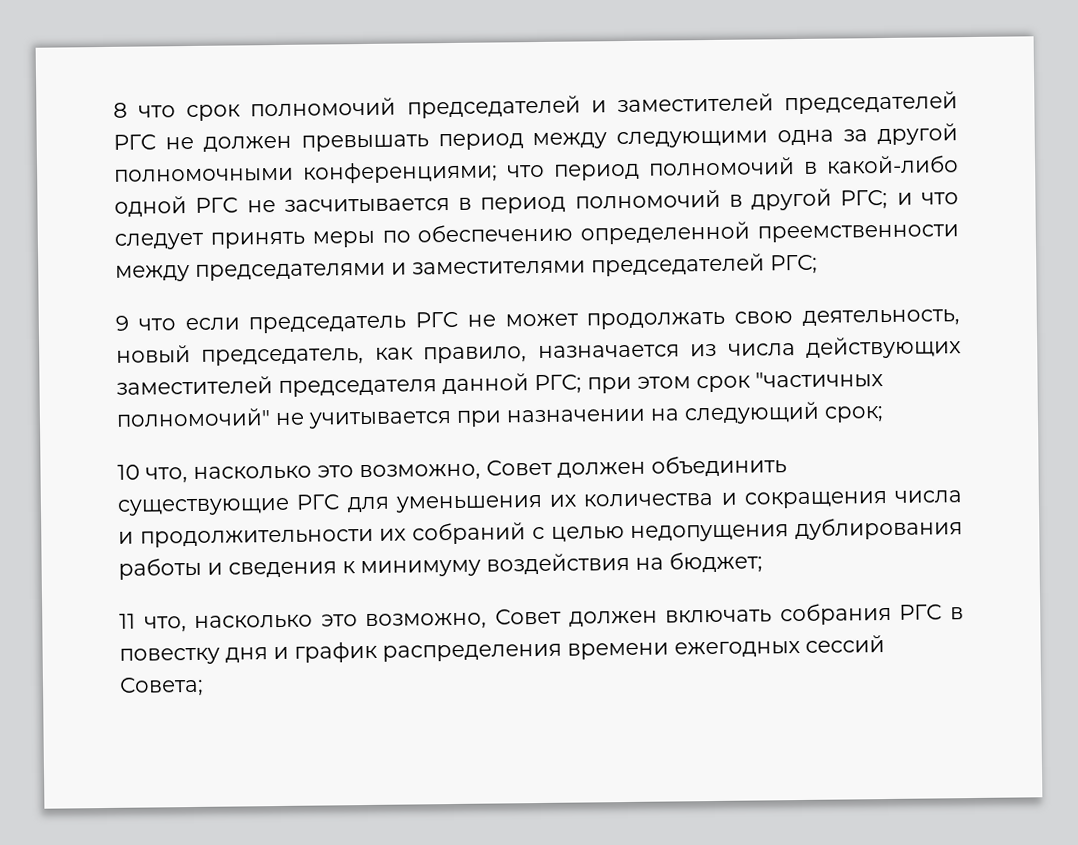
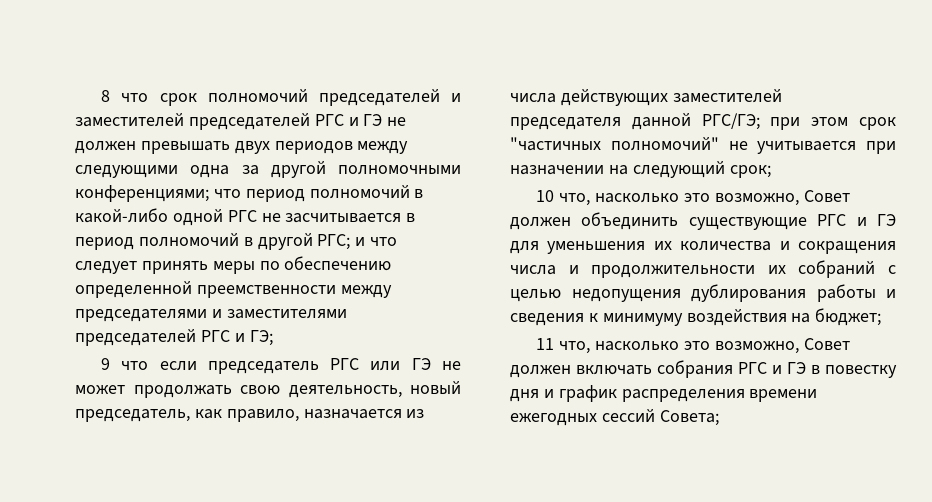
- 8 что срок полномочий председателей и заместителей председателей РГС не должен превышать период между следующими одна за другой полномочными конференциями; что период полномочий в какой-либо одной РГС не засчитывается в период полномочий в другой РГС; и что следует принять меры по обеспечению определенной преемственности между председателями и заместителями председателей РГС;
+ 8 что срок полномочий председателей и заместителей председателей РГС и ГЭ не должен превышать двух периодов между следующими одна за другой полномочными конференциями; что период полномочий в какой-либо одной РГС не засчитывается в период полномочий в другой РГС; и что следует принять меры по обеспечению определенной преемственности между председателями и заместителями председателей РГС и ГЭ;
- 9 что если председатель РГС не может продолжать свою деятельность, новый председатель, как правило, назначается из числа действующих заместителей председателя данной РГС; при этом срок "частичных полномочий" не учитывается при назначении на следующий срок;
+ 9 что если председатель РГС или ГЭ не может продолжать свою деятельность, новый председатель, как правило, назначается из числа действующих заместителей председателя данной РГС/ГЭ; при этом срок "частичных полномочий" не учитывается при назначении на следующий срок;
- 10 что, насколько это возможно, Совет должен объединить существующие РГС для уменьшения их количества и сокращения числа и продолжительности их собраний с целью недопущения дублирования работы и сведения к минимуму воздействия на бюджет;
+ 10 что, насколько это возможно, Совет должен объединить существующие РГС и ГЭ для уменьшения их количества и сокращения числа и продолжительности их собраний с целью недопущения дублирования работы и сведения к минимуму воздействия на бюджет;
- 11 что, насколько это возможно, Совет должен включать собрания РГС в повестку дня и график распределения времени ежегодных сессий Совета;
+ 11 что, насколько это возможно, Совет должен включать собрания РГС и ГЭ в повестку дня и график распределения времени ежегодных сессий Совета;

